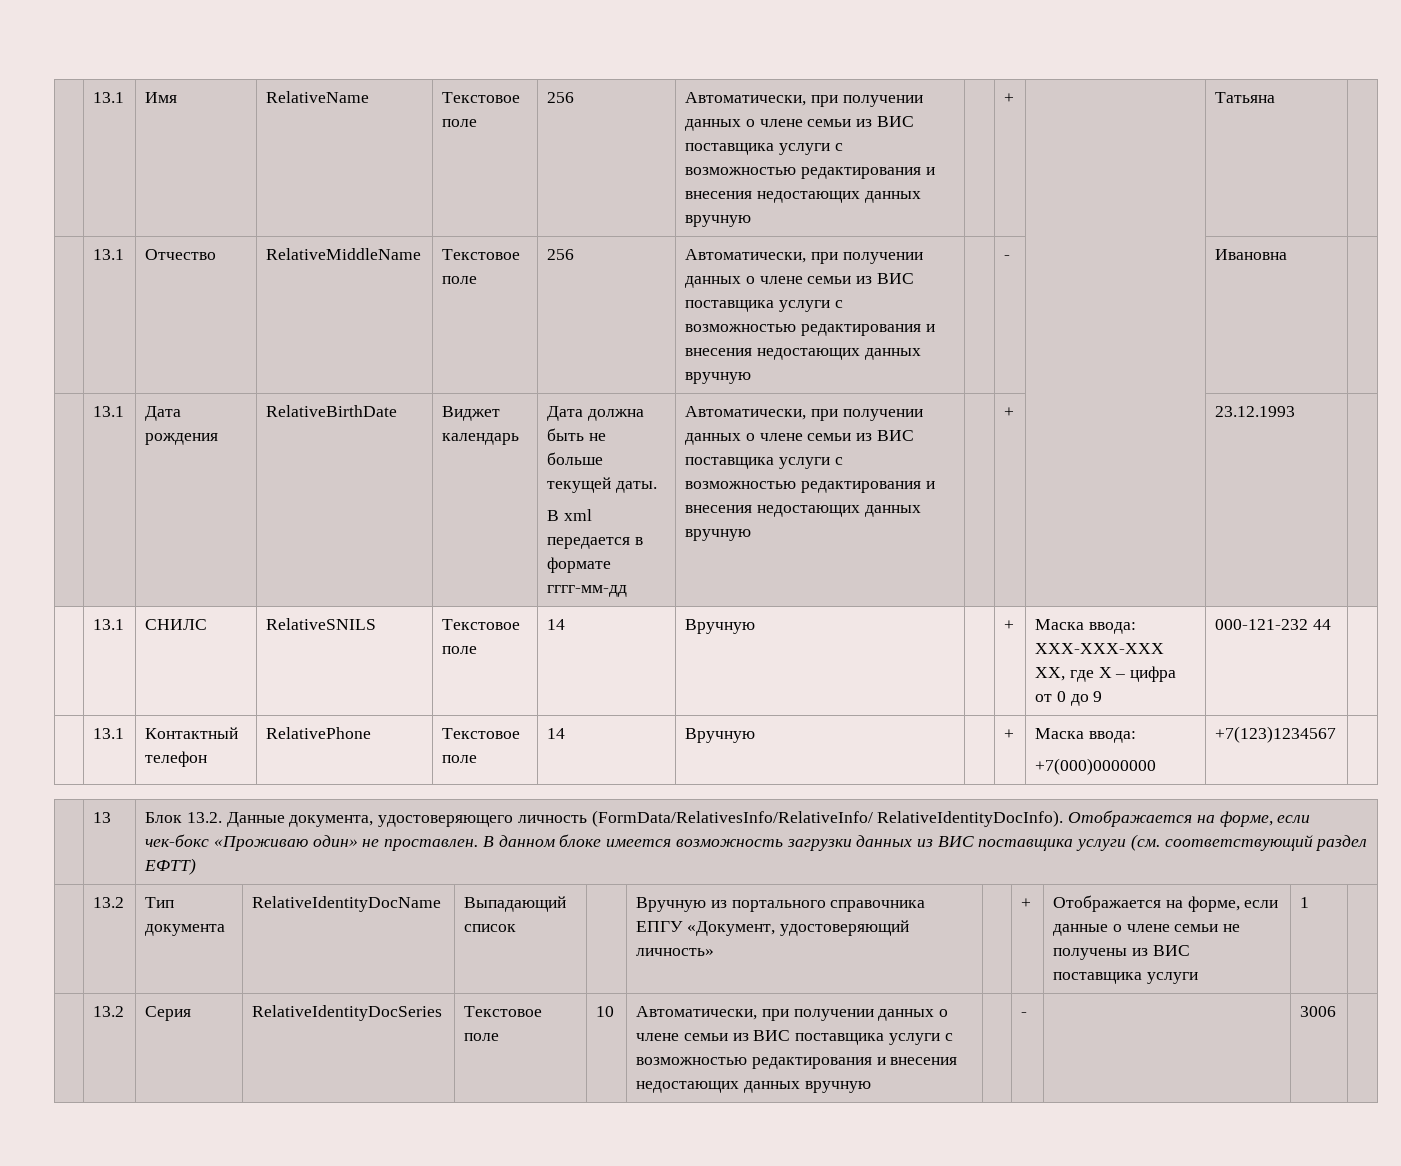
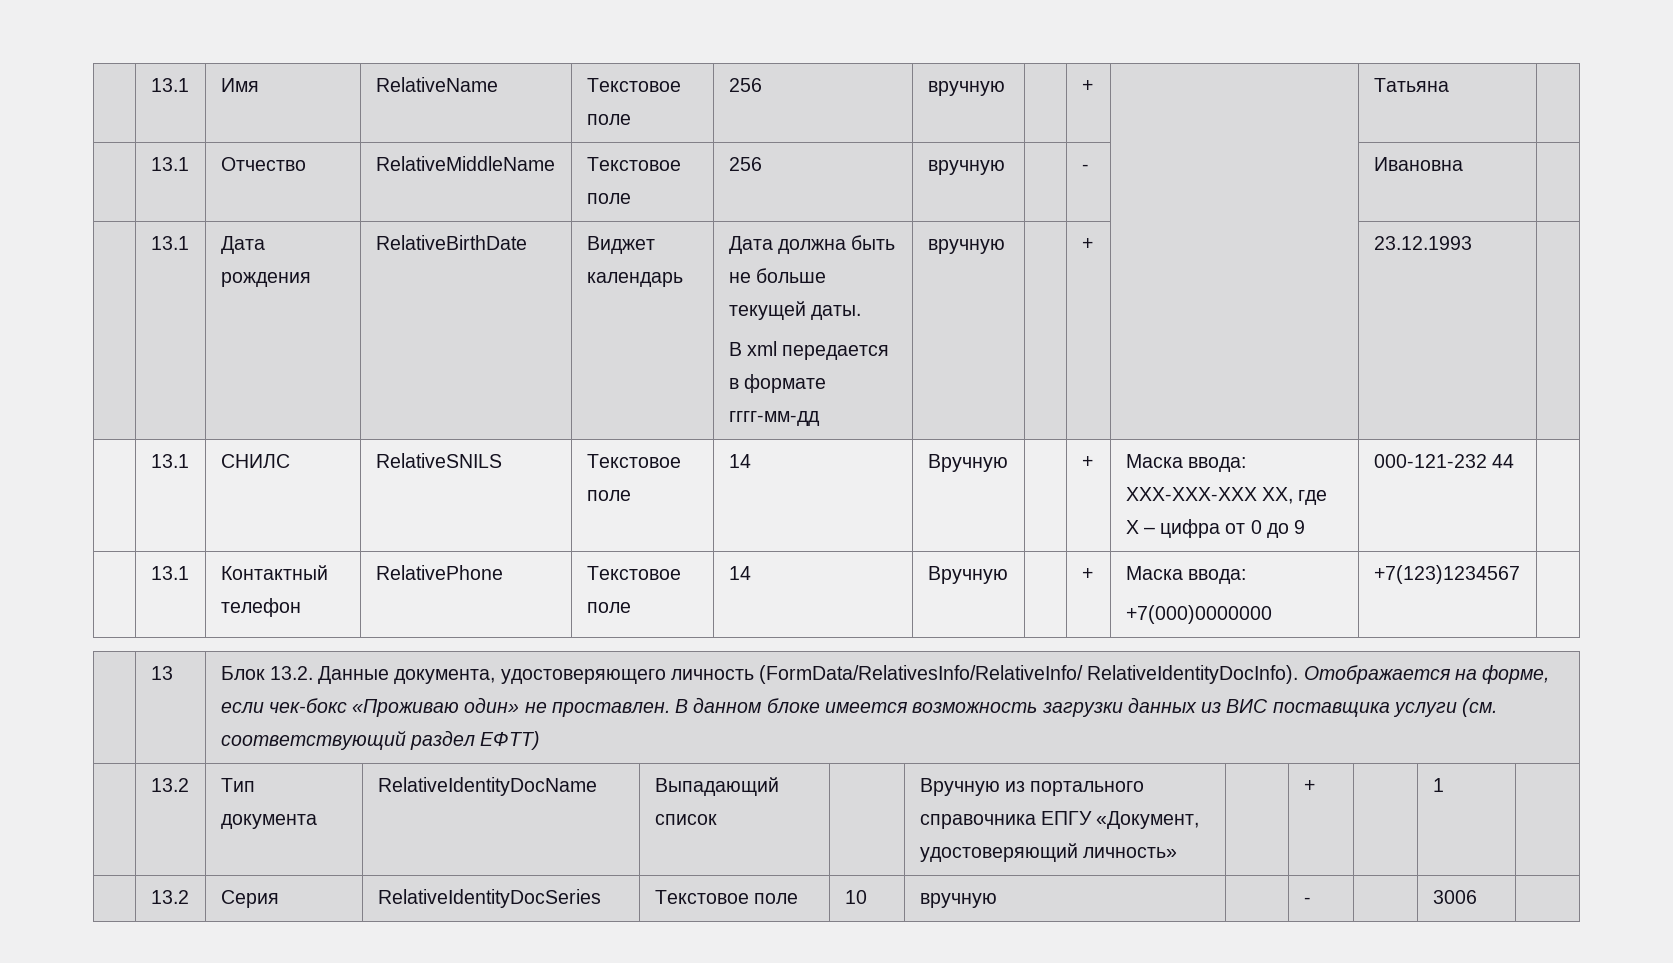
- | 13.1 | Имя | RelativeName | Текстовое поле | 256 | Автоматически, при получении данных о члене семьи из ВИС поставщика услуги с возможностью редактирования и внесения недостающих данных вручную | | + | | Татьяна |
+ | 13.1 | Имя | RelativeName | Текстовое поле | 256 | вручную | | + | | Татьяна |
- | 13.1 | Отчество | RelativeMiddleName | Текстовое поле | 256 | Автоматически, при получении данных о члене семьи из ВИС поставщика услуги с возможностью редактирования и внесения недостающих данных вручную | | - | | Ивановна |
+ | 13.1 | Отчество | RelativeMiddleName | Текстовое поле | 256 | вручную | | - | | Ивановна |
  | 13.1 | Дата рождения | RelativeBirthDate | Виджет календарь | Дата должна быть не больше текущей даты.
- В xml передается в формате гггг-мм-дд | Автоматически, при получении данных о члене семьи из ВИС поставщика услуги с возможностью редактирования и внесения недостающих данных вручную | | + | | 23.12.1993 |
+ В xml передается в формате гггг-мм-дд | вручную | | + | | 23.12.1993 |
- | 13.2 | Тип документа | RelativeIdentityDocName | Выпадающий список | | Вручную из портального справочника ЕПГУ «Документ, удостоверяющий личность» | | + | Отображается на форме, если данные о члене семьи не получены из ВИС поставщика услуги | 1 |
+ | 13.2 | Тип документа | RelativeIdentityDocName | Выпадающий список | | Вручную из портального справочника ЕПГУ «Документ, удостоверяющий личность» | | + | | 1 |
- | 13.2 | Серия | RelativeIdentityDocSeries | Текстовое поле | 10 | Автоматически, при получении данных о члене семьи из ВИС поставщика услуги с возможностью редактирования и внесения недостающих данных вручную | | - | | 3006 |
+ | 13.2 | Серия | RelativeIdentityDocSeries | Текстовое поле | 10 | вручную | | - | | 3006 |

